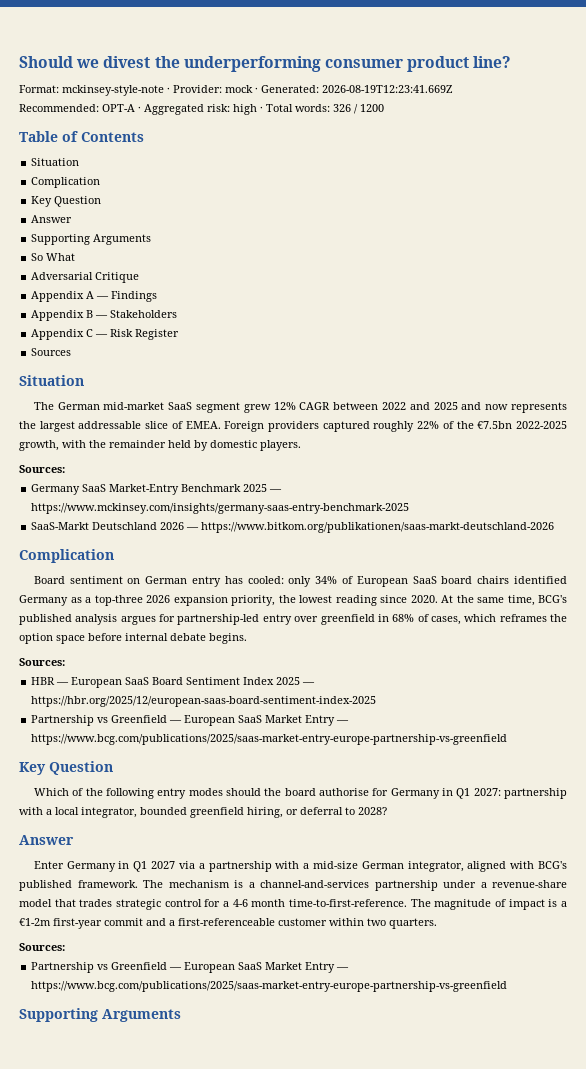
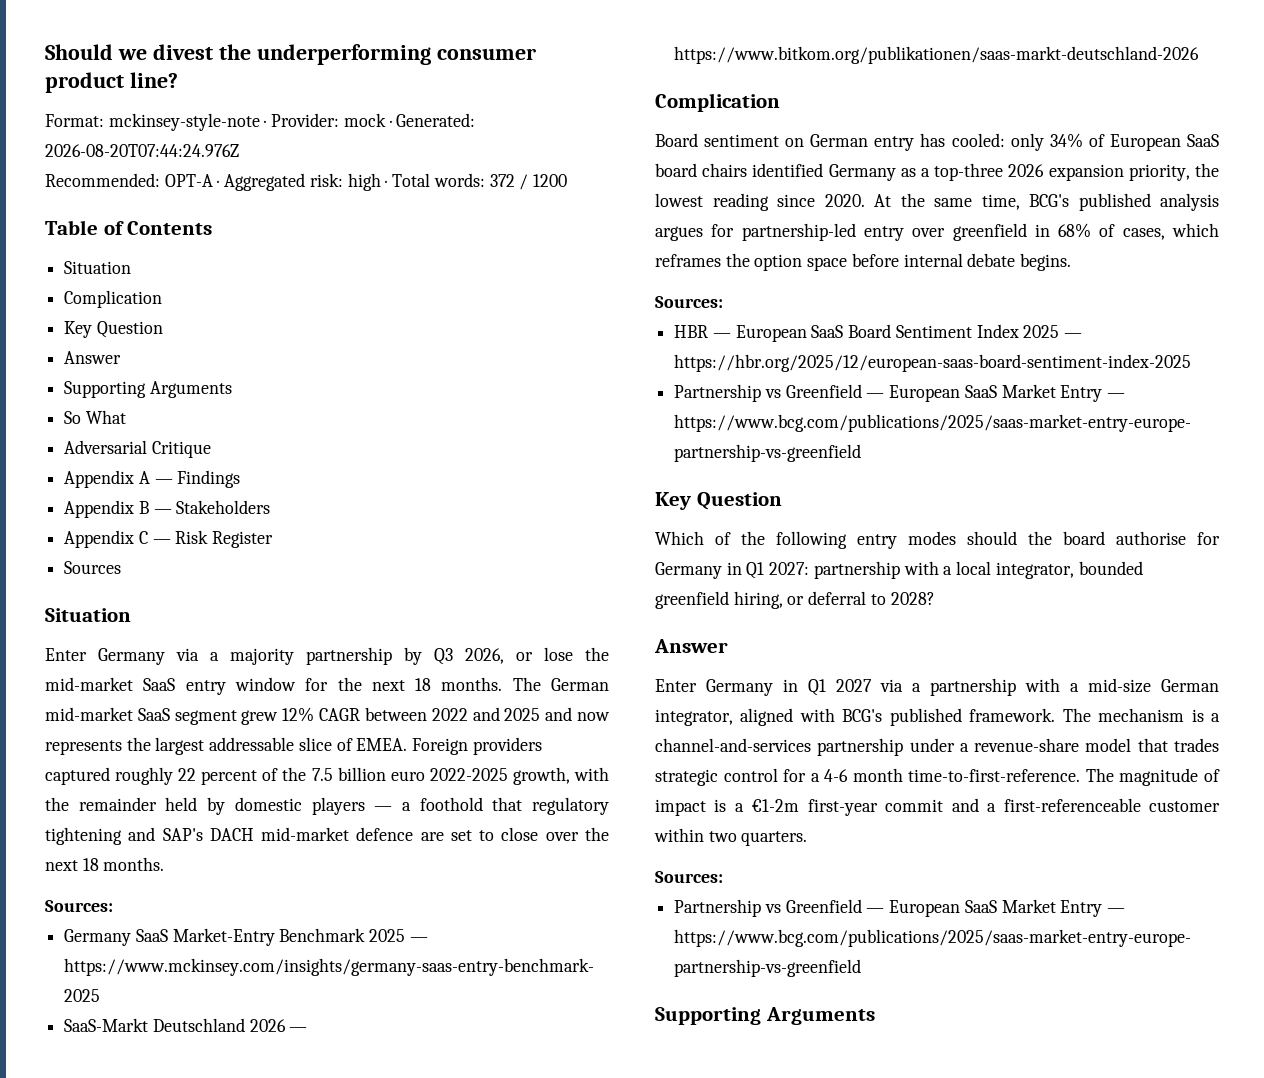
- Format: mckinsey-style-note · Provider: mock · Generated: 2026-08-19T12:23:41.669Z
+ Format: mckinsey-style-note · Provider: mock · Generated: 2026-08-20T07:44:24.976Z
- Recommended: OPT-A · Aggregated risk: high · Total words: 326 / 1200
+ Recommended: OPT-A · Aggregated risk: high · Total words: 372 / 1200
+ Enter Germany via a majority partnership by Q3 2026, or lose the mid-market SaaS entry window for the next 18 months.
- Foreign providers captured roughly 22% of the €7.5bn 2022-2025 growth, with the remainder held by domestic players.
+ Foreign providers captured roughly 22 percent of the 7.5 billion euro 2022-2025 growth, with the remainder held by domestic players — a foothold that regulatory tightening and SAP's DACH mid-market defence are set to close over the next 18 months.

